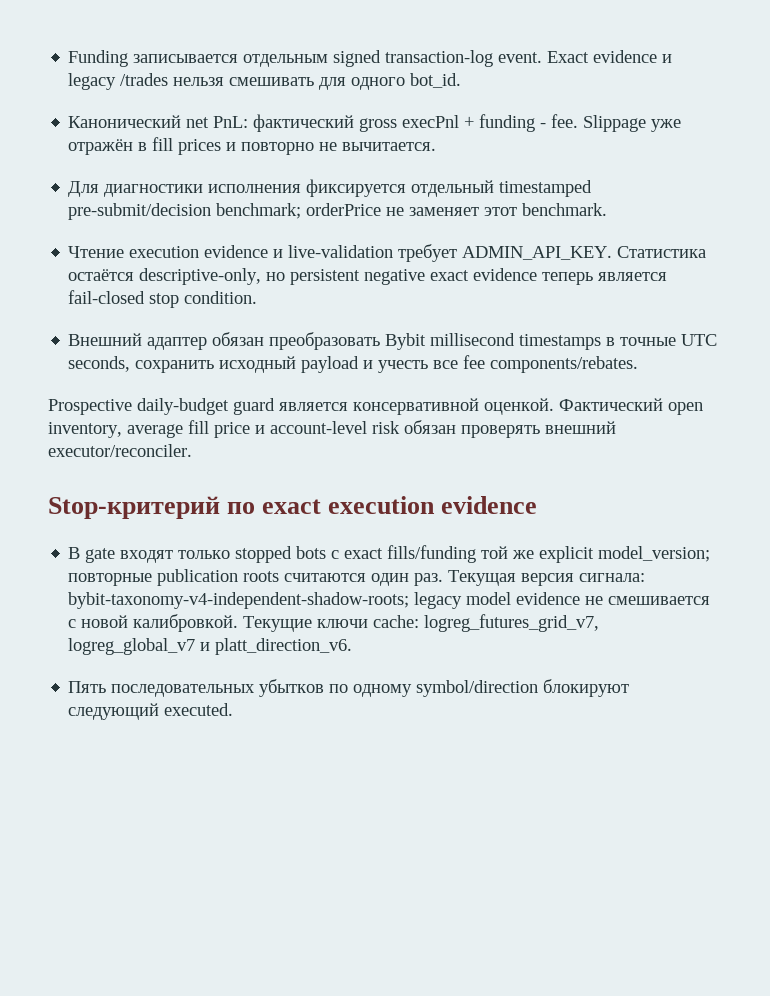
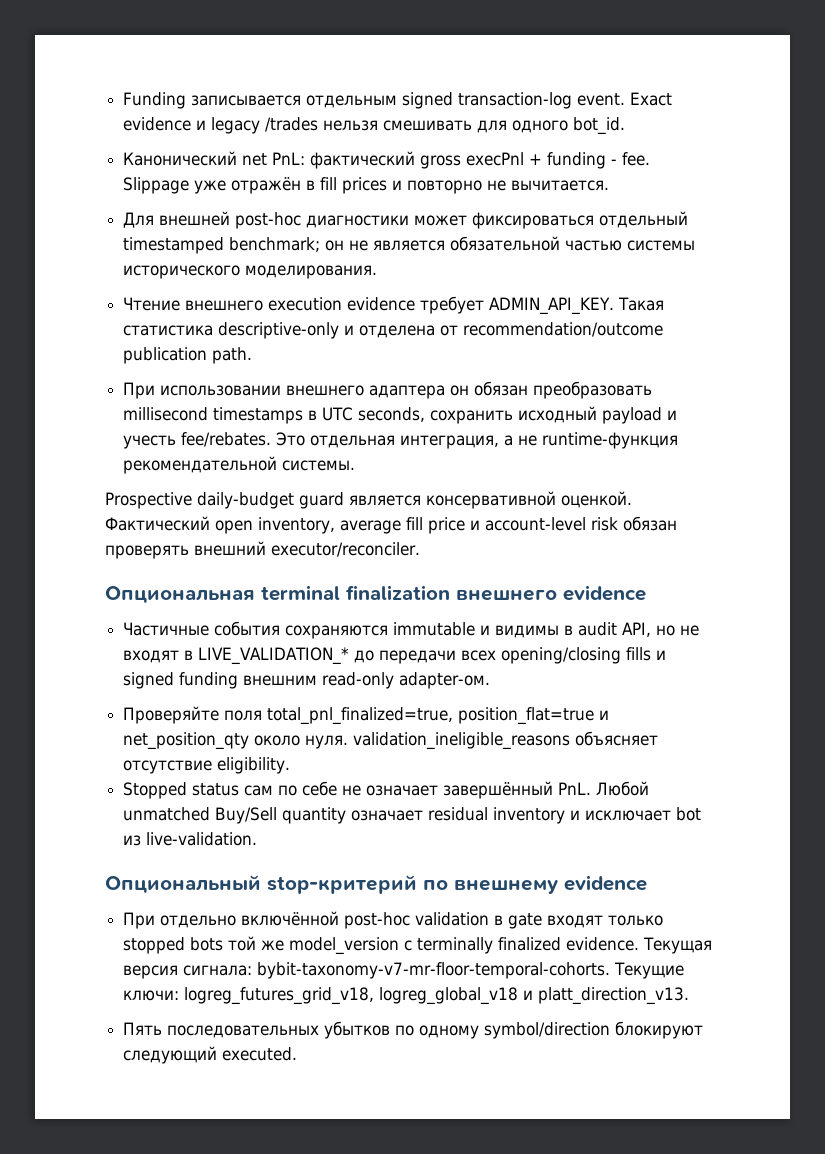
- Для диагностики исполнения фиксируется отдельный timestamped pre-submit/decision benchmark; orderPrice не заменяет этот benchmark.
+ Для внешней post-hoc диагностики может фиксироваться отдельный timestamped benchmark; он не является обязательной частью системы исторического моделирования.
- Чтение execution evidence и live-validation требует ADMIN_API_KEY. Статистика остаётся descriptive-only, но persistent negative exact evidence теперь является fail-closed stop condition.
- Внешний адаптер обязан преобразовать Bybit millisecond timestamps в точные UTC seconds, сохранить исходный payload и учесть все fee components/rebates.
+ Чтение внешнего execution evidence требует ADMIN_API_KEY. Такая статистика descriptive-only и отделена от recommendation/outcome publication path.
+ При использовании внешнего адаптера он обязан преобразовать millisecond timestamps в UTC seconds, сохранить исходный payload и учесть fee/rebates. Это отдельная интеграция, а не runtime-функция рекомендательной системы.
- Stop-критерий по exact execution evidence
- В gate входят только stopped bots с exact fills/funding той же explicit model_version; повторные publication roots считаются один раз. Текущая версия сигнала: bybit-taxonomy-v4-independent-shadow-roots; legacy model evidence не смешивается с новой калибровкой. Текущие ключи cache: logreg_futures_grid_v7, logreg_global_v7 и platt_direction_v6.
+ Опциональная terminal finalization внешнего evidence
+ Частичные события сохраняются immutable и видимы в audit API, но не входят в LIVE_VALIDATION_* до передачи всех opening/closing fills и signed funding внешним read-only adapter-ом.
+ Проверяйте поля total_pnl_finalized=true, position_flat=true и net_position_qty около нуля. validation_ineligible_reasons объясняет отсутствие eligibility.
+ Stopped status сам по себе не означает завершённый PnL. Любой unmatched Buy/Sell quantity означает residual inventory и исключает bot из live-validation.
+ Опциональный stop-критерий по внешнему evidence
+ При отдельно включённой post-hoc validation в gate входят только stopped bots той же model_version с terminally finalized evidence. Текущая версия сигнала: bybit-taxonomy-v7-mr-floor-temporal-cohorts. Текущие ключи: logreg_futures_grid_v18, logreg_global_v18 и platt_direction_v13.

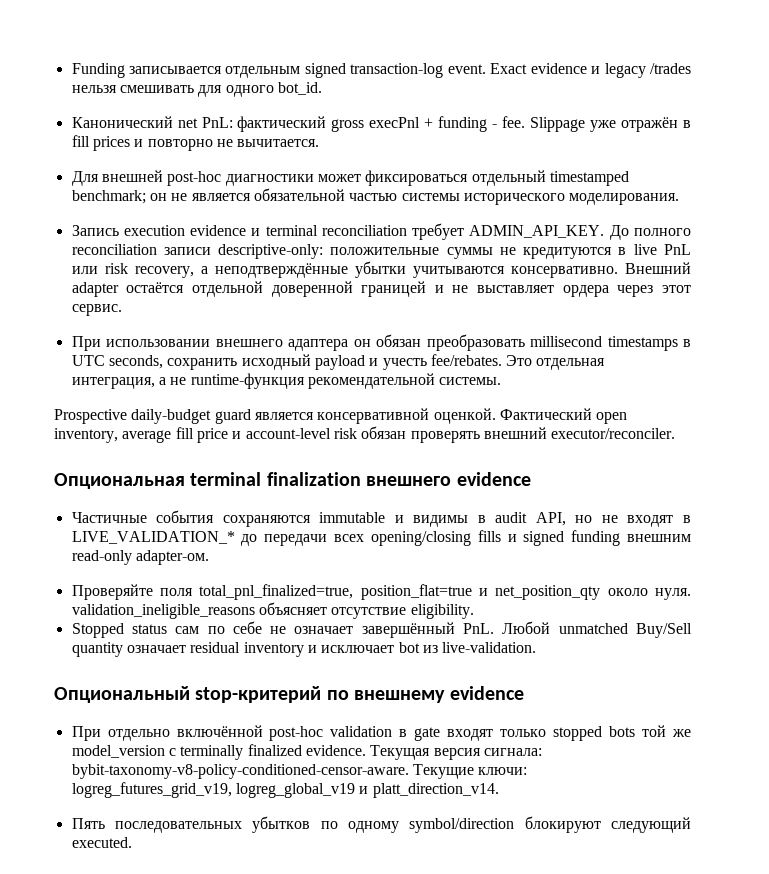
- Чтение внешнего execution evidence требует ADMIN_API_KEY. Такая статистика descriptive-only и отделена от recommendation/outcome publication path.
+ Запись execution evidence и terminal reconciliation требует ADMIN_API_KEY. До полного reconciliation записи descriptive-only: положительные суммы не кредитуются в live PnL или risk recovery, а неподтверждённые убытки учитываются консервативно. Внешний adapter остаётся отдельной доверенной границей и не выставляет ордера через этот сервис.
- Текущая версия сигнала: bybit-taxonomy-v7-mr-floor-temporal-cohorts.
+ Текущая версия сигнала: bybit-taxonomy-v8-policy-conditioned-censor-aware.
- Текущие ключи: logreg_futures_grid_v18, logreg_global_v18 и platt_direction_v13.
+ Текущие ключи: logreg_futures_grid_v19, logreg_global_v19 и platt_direction_v14.

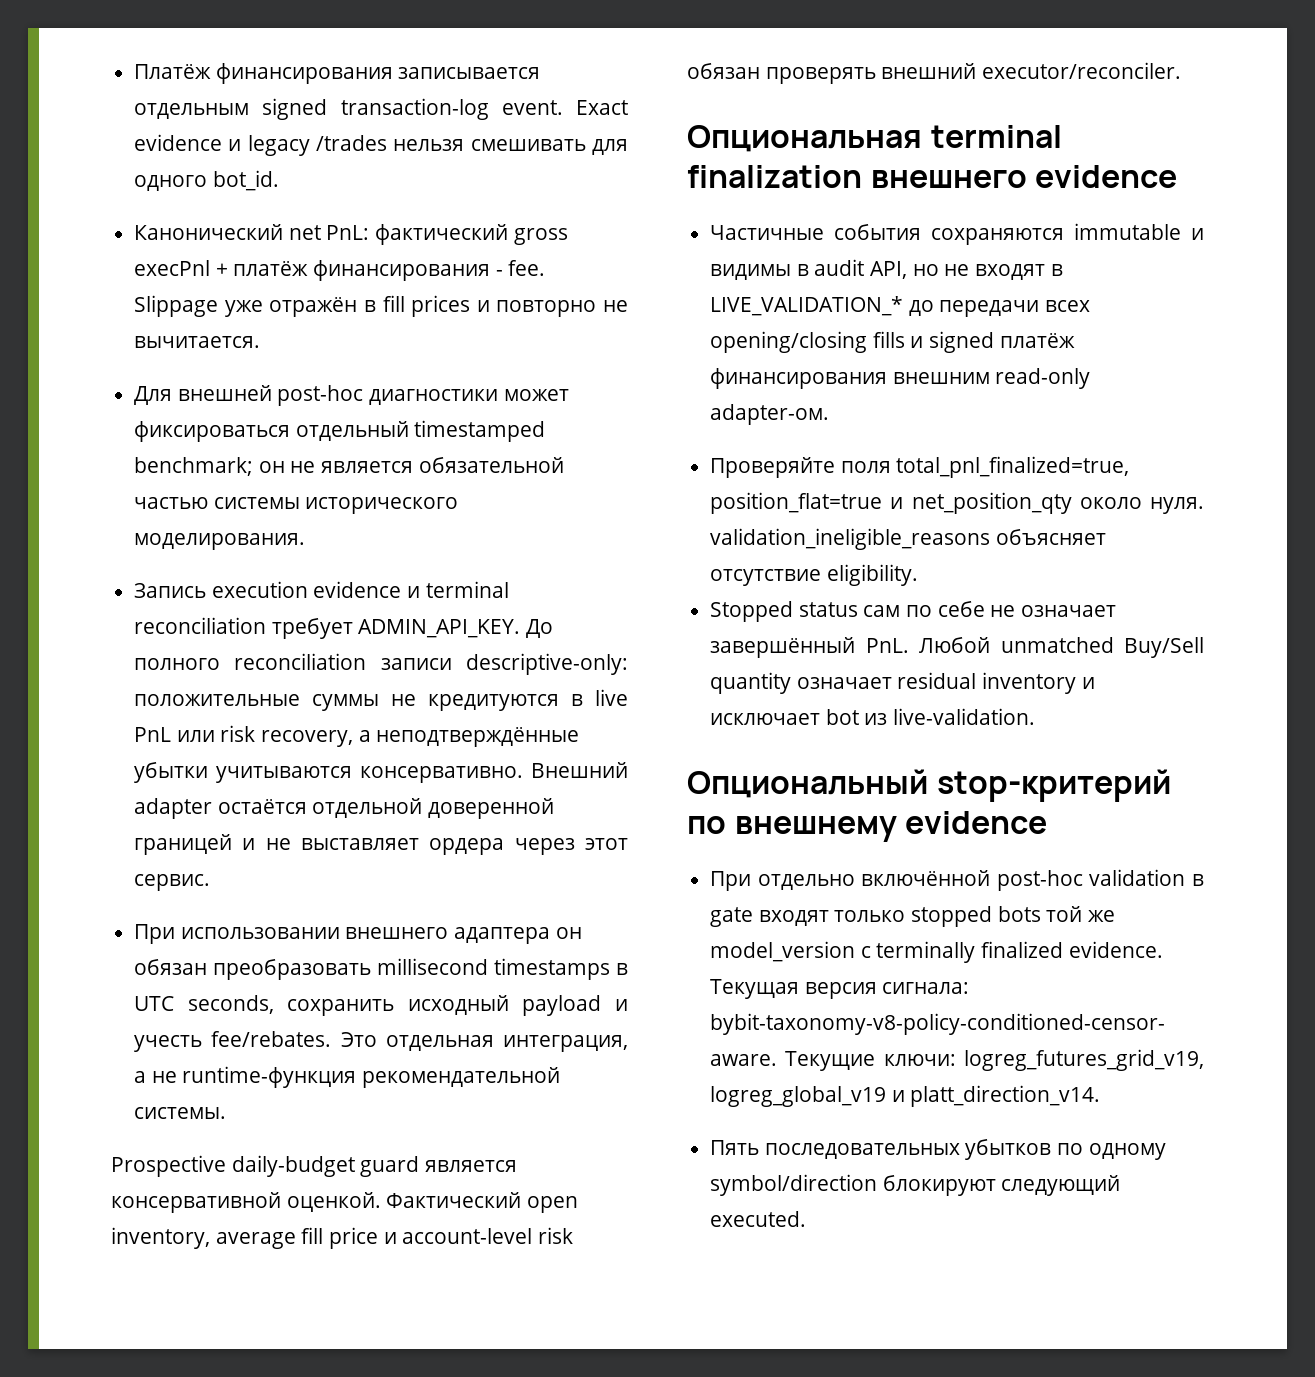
- Funding записывается отдельным signed transaction-log event.
+ Платёж финансирования записывается отдельным signed transaction-log event.
- Канонический net PnL: фактический gross execPnl + funding - fee.
+ Канонический net PnL: фактический gross execPnl + платёж финансирования - fee.
- Частичные события сохраняются immutable и видимы в audit API, но не входят в LIVE_VALIDATION_* до передачи всех opening/closing fills и signed funding внешним read-only adapter-ом.
+ Частичные события сохраняются immutable и видимы в audit API, но не входят в LIVE_VALIDATION_* до передачи всех opening/closing fills и signed платёж финансирования внешним read-only adapter-ом.

